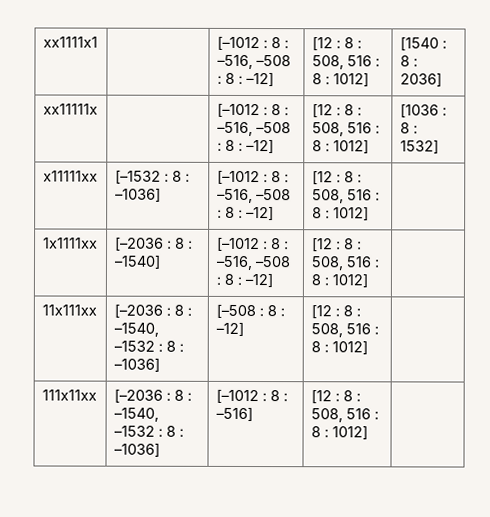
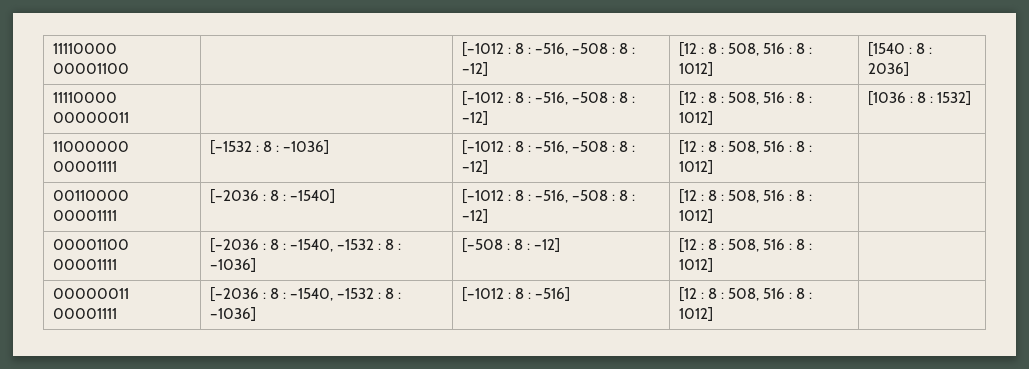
- xx1111x1 | | [–1012 : 8 : –516, –508 : 8 : –12] | [12 : 8 : 508, 516 : 8 : 1012] | [1540 : 8 : 2036]
+ 11110000 00001100 | | [–1012 : 8 : –516, –508 : 8 : –12] | [12 : 8 : 508, 516 : 8 : 1012] | [1540 : 8 : 2036]
- xx11111x | | [–1012 : 8 : –516, –508 : 8 : –12] | [12 : 8 : 508, 516 : 8 : 1012] | [1036 : 8 : 1532]
+ 11110000 00000011 | | [–1012 : 8 : –516, –508 : 8 : –12] | [12 : 8 : 508, 516 : 8 : 1012] | [1036 : 8 : 1532]
- x11111xx | [–1532 : 8 : –1036] | [–1012 : 8 : –516, –508 : 8 : –12] | [12 : 8 : 508, 516 : 8 : 1012] |
+ 11000000 00001111 | [–1532 : 8 : –1036] | [–1012 : 8 : –516, –508 : 8 : –12] | [12 : 8 : 508, 516 : 8 : 1012] |
- 1x1111xx | [–2036 : 8 : –1540] | [–1012 : 8 : –516, –508 : 8 : –12] | [12 : 8 : 508, 516 : 8 : 1012] |
+ 00110000 00001111 | [–2036 : 8 : –1540] | [–1012 : 8 : –516, –508 : 8 : –12] | [12 : 8 : 508, 516 : 8 : 1012] |
- 11x111xx | [–2036 : 8 : –1540, –1532 : 8 : –1036] | [–508 : 8 : –12] | [12 : 8 : 508, 516 : 8 : 1012] |
+ 00001100 00001111 | [–2036 : 8 : –1540, –1532 : 8 : –1036] | [–508 : 8 : –12] | [12 : 8 : 508, 516 : 8 : 1012] |
- 111x11xx | [–2036 : 8 : –1540, –1532 : 8 : –1036] | [–1012 : 8 : –516] | [12 : 8 : 508, 516 : 8 : 1012] |
+ 00000011 00001111 | [–2036 : 8 : –1540, –1532 : 8 : –1036] | [–1012 : 8 : –516] | [12 : 8 : 508, 516 : 8 : 1012] |

